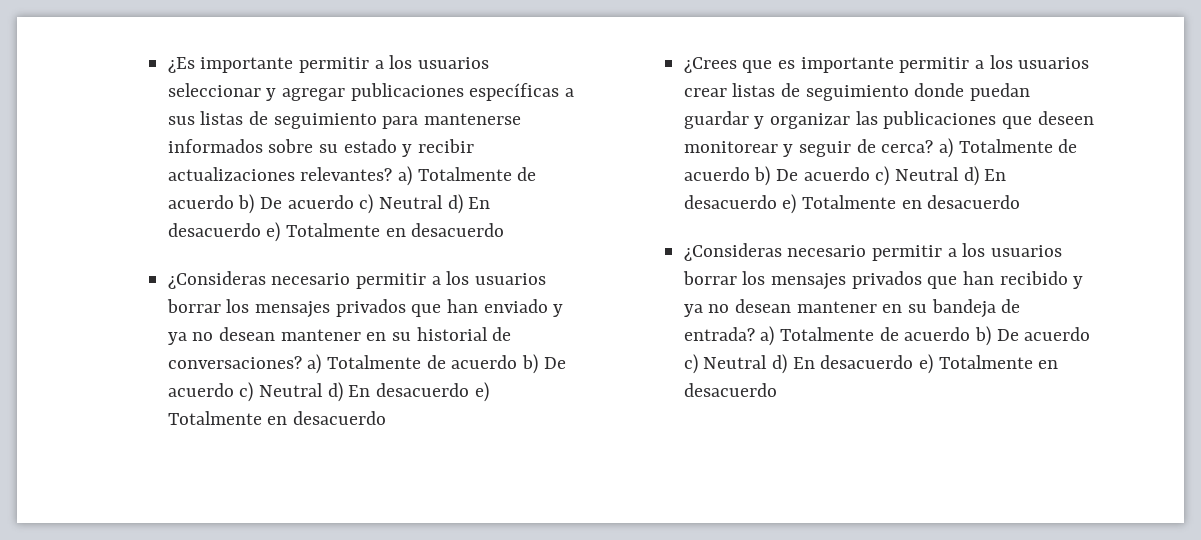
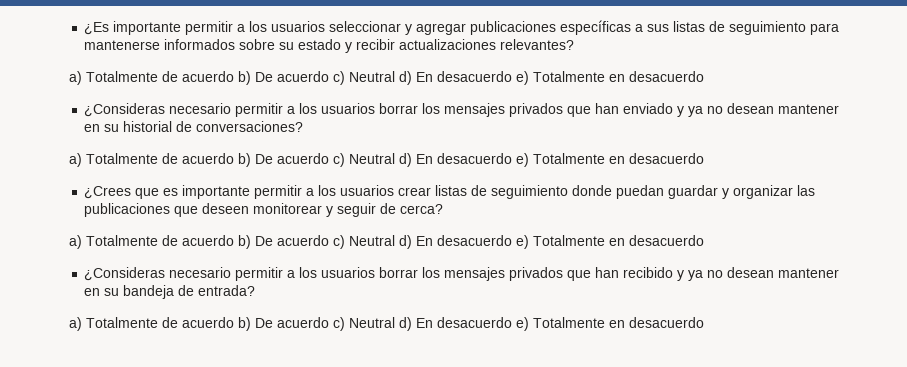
- ¿Es importante permitir a los usuarios seleccionar y agregar publicaciones específicas a sus listas de seguimiento para mantenerse informados sobre su estado y recibir actualizaciones relevantes? a) Totalmente de acuerdo b) De acuerdo c) Neutral d) En desacuerdo e) Totalmente en desacuerdo
+ ¿Es importante permitir a los usuarios seleccionar y agregar publicaciones específicas a sus listas de seguimiento para mantenerse informados sobre su estado y recibir actualizaciones relevantes?
+ a) Totalmente de acuerdo b) De acuerdo c) Neutral d) En desacuerdo e) Totalmente en desacuerdo
- ¿Consideras necesario permitir a los usuarios borrar los mensajes privados que han enviado y ya no desean mantener en su historial de conversaciones? a) Totalmente de acuerdo b) De acuerdo c) Neutral d) En desacuerdo e) Totalmente en desacuerdo
+ ¿Consideras necesario permitir a los usuarios borrar los mensajes privados que han enviado y ya no desean mantener en su historial de conversaciones?
+ a) Totalmente de acuerdo b) De acuerdo c) Neutral d) En desacuerdo e) Totalmente en desacuerdo
- ¿Crees que es importante permitir a los usuarios crear listas de seguimiento donde puedan guardar y organizar las publicaciones que deseen monitorear y seguir de cerca? a) Totalmente de acuerdo b) De acuerdo c) Neutral d) En desacuerdo e) Totalmente en desacuerdo
+ ¿Crees que es importante permitir a los usuarios crear listas de seguimiento donde puedan guardar y organizar las publicaciones que deseen monitorear y seguir de cerca?
+ a) Totalmente de acuerdo b) De acuerdo c) Neutral d) En desacuerdo e) Totalmente en desacuerdo
- ¿Consideras necesario permitir a los usuarios borrar los mensajes privados que han recibido y ya no desean mantener en su bandeja de entrada? a) Totalmente de acuerdo b) De acuerdo c) Neutral d) En desacuerdo e) Totalmente en desacuerdo
+ ¿Consideras necesario permitir a los usuarios borrar los mensajes privados que han recibido y ya no desean mantener en su bandeja de entrada?
+ a) Totalmente de acuerdo b) De acuerdo c) Neutral d) En desacuerdo e) Totalmente en desacuerdo

